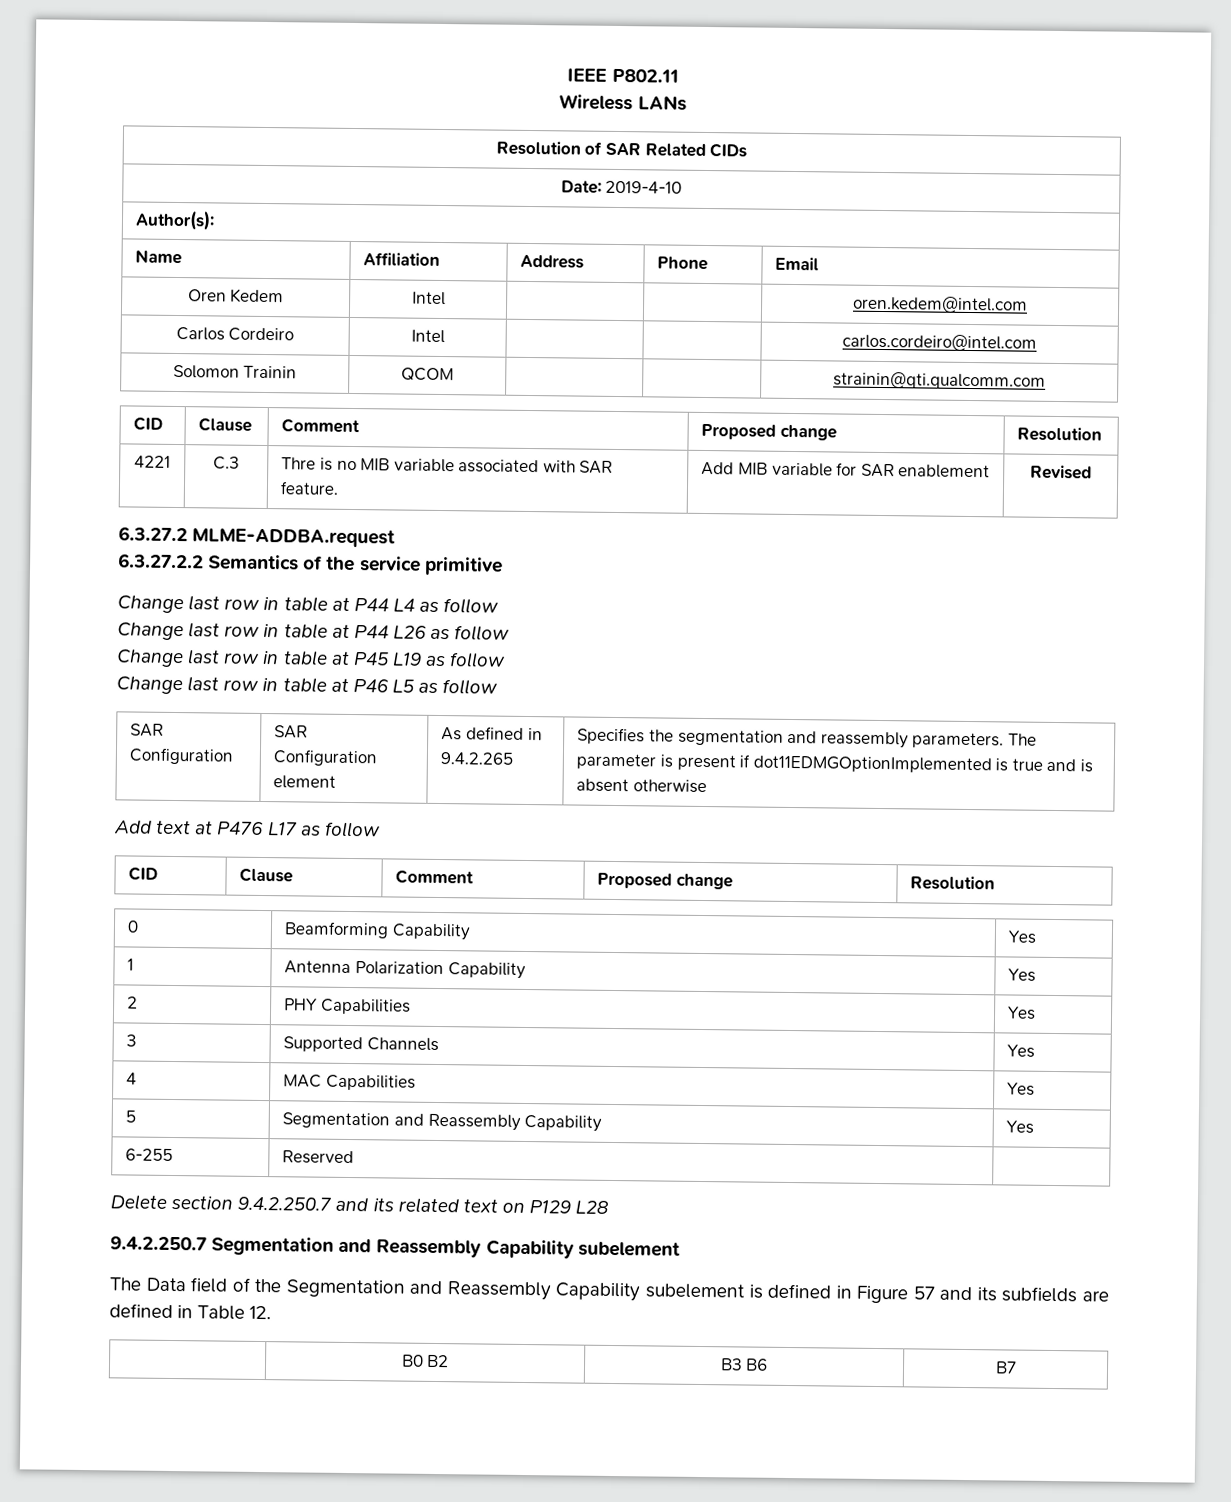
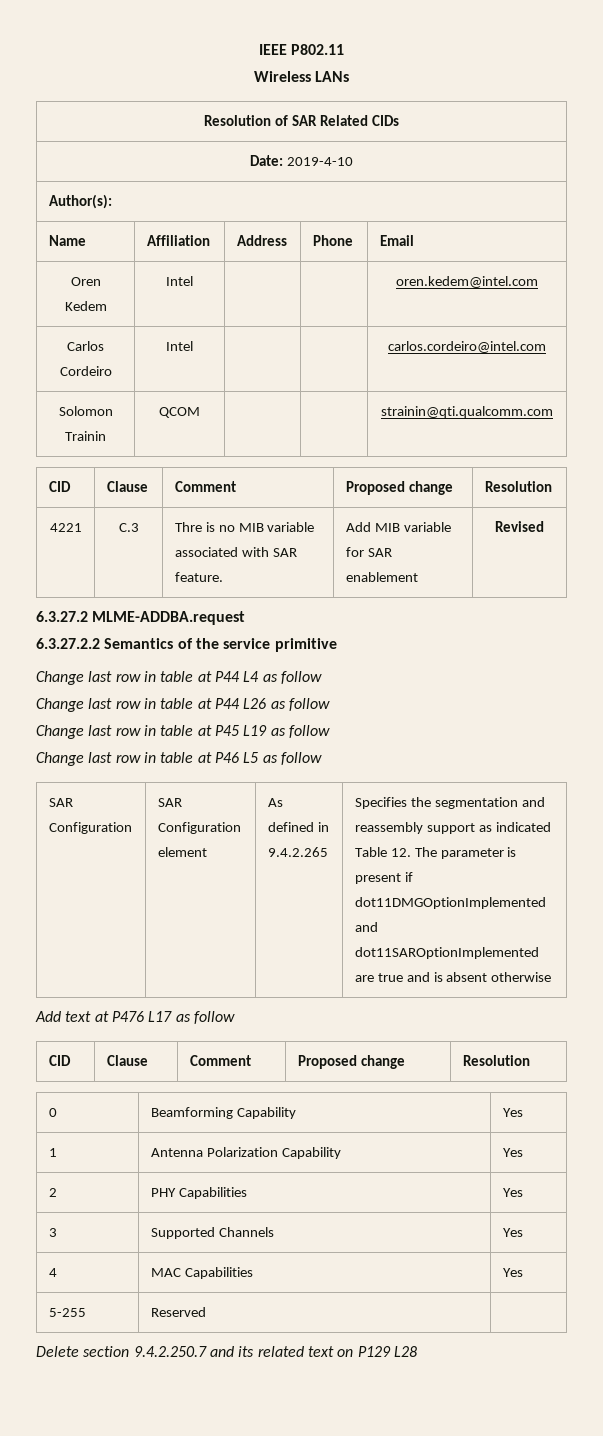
- SAR Configuration | SAR Configuration element | As defined in 9.4.2.265 | Specifies the segmentation and reassembly parameters. The parameter is present if dot11EDMGOptionImplemented is true and is absent otherwise
+ SAR Configuration | SAR Configuration element | As defined in 9.4.2.265 | Specifies the segmentation and reassembly support as indicated Table 12. The parameter is present if dot11DMGOptionImplemented and dot11SAROptionImplemented are true and is absent otherwise
- 5 | Segmentation and Reassembly Capability | Yes
- 6-255 | Reserved |
+ 5-255 | Reserved |
- 9.4.2.250.7 Segmentation and Reassembly Capability subelement
- The Data field of the Segmentation and Reassembly Capability subelement is defined in Figure 57 and its subfields are defined in Table 12.
- | B0 B2 | B3 B6 | B7

